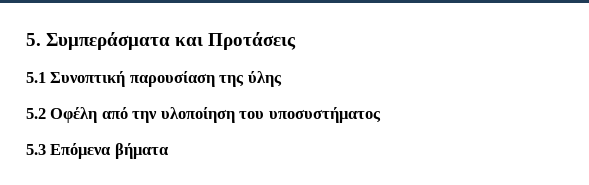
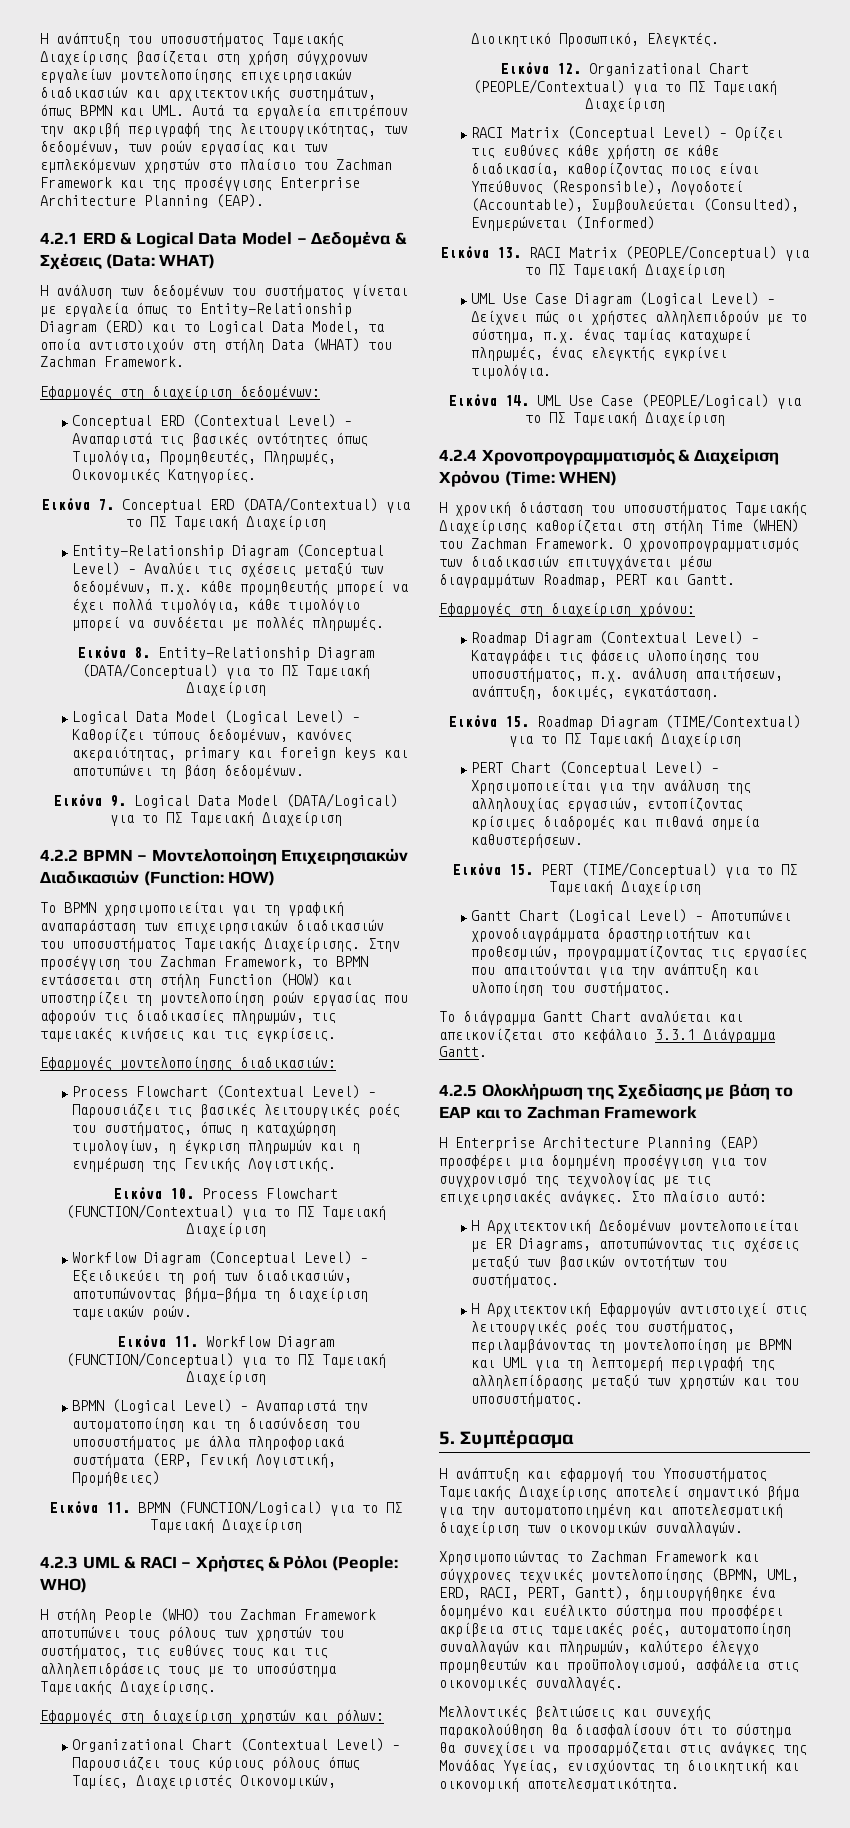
- 5. Συμπεράσματα και Προτάσεις
- 5.1 Συνοπτική παρουσίαση της ύλης
- 5.2 Οφέλη από την υλοποίηση του υποσυστήματος
- 5.3 Επόμενα βήματα
+ Η ανάπτυξη του υποσυστήματος Ταμειακής Διαχείρισης βασίζεται στη χρήση σύγχρονων εργαλείων μοντελοποίησης επιχειρησιακών διαδικασιών και αρχιτεκτονικής συστημάτων, όπως BPMN και UML. Αυτά τα εργαλεία επιτρέπουν την ακριβή περιγραφή της λειτουργικότητας, των δεδομένων, των ροών εργασίας και των εμπλεκόμενων χρηστών στο πλαίσιο του Zachman Framework και της προσέγγισης Enterprise Architecture Planning (EAP).
+ 4.2.1 ERD & Logical Data Model – Δεδομένα & Σχέσεις (Data: WHAT)
+ Η ανάλυση των δεδομένων του συστήματος γίνεται με εργαλεία όπως το Entity-Relationship Diagram (ERD) και το Logical Data Model, τα οποία αντιστοιχούν στη στήλη Data (WHAT) του Zachman Framework.
+ Εφαρμογές στη διαχείριση δεδομένων:
+ Conceptual ERD (Contextual Level) – Αναπαριστά τις βασικές οντότητες όπως Τιμολόγια, Προμηθευτές, Πληρωμές, Οικονομικές Κατηγορίες.
+ Εικόνα 7. Conceptual ERD (DATA/Contextual) για το ΠΣ Ταμειακή Διαχείριση
+ Entity-Relationship Diagram (Conceptual Level) – Αναλύει τις σχέσεις μεταξύ των δεδομένων, π.χ. κάθε προμηθευτής μπορεί να έχει πολλά τιμολόγια, κάθε τιμολόγιο μπορεί να συνδέεται με πολλές πληρωμές.
+ Εικόνα 8. Entity-Relationship Diagram (DATA/Conceptual) για το ΠΣ Ταμειακή Διαχείριση
+ Logical Data Model (Logical Level) – Καθορίζει τύπους δεδομένων, κανόνες ακεραιότητας, primary και foreign keys και αποτυπώνει τη βάση δεδομένων.
+ Εικόνα 9. Logical Data Model (DATA/Logical) για το ΠΣ Ταμειακή Διαχείριση
+ 4.2.2 BPMN – Μοντελοποίηση Επιχειρησιακών Διαδικασιών (Function: HOW)
+ Το BPMN χρησιμοποιείται γαι τη γραφική αναπαράσταση των επιχειρησιακών διαδικασιών του υποσυστήματος Ταμειακής Διαχείρισης. Στην προσέγγιση του Zachman Framework, το BPMN εντάσσεται στη στήλη Function (HOW) και υποστηρίζει τη μοντελοποίηση ροών εργασίας που αφορούν τις διαδικασίες πληρωμών, τις ταμειακές κινήσεις και τις εγκρίσεις.
+ Εφαρμογές μοντελοποίησης διαδικασιών:
+ Process Flowchart (Contextual Level) – Παρουσιάζει τις βασικές λειτουργικές ροές του συστήματος, όπως η καταχώρηση τιμολογίων, η έγκριση πληρωμών και η ενημέρωση της Γενικής Λογιστικής.
+ Εικόνα 10. Process Flowchart (FUNCTION/Contextual) για το ΠΣ Ταμειακή Διαχείριση
+ Workflow Diagram (Conceptual Level) – Εξειδικεύει τη ροή των διαδικασιών, αποτυπώνοντας βήμα-βήμα τη διαχείριση ταμειακών ροών.
+ Εικόνα 11. Workflow Diagram (FUNCTION/Conceptual) για το ΠΣ Ταμειακή Διαχείριση
+ BPMN (Logical Level) – Αναπαριστά την αυτοματοποίηση και τη διασύνδεση του υποσυστήματος με άλλα πληροφοριακά συστήματα (ERP, Γενική Λογιστική, Προμήθειες)
+ Εικόνα 11. BPMN (FUNCTION/Logical) για το ΠΣ Ταμειακή Διαχείριση
+ 4.2.3 UML & RACI – Χρήστες & Ρόλοι (People: WHO)
+ Η στήλη People (WHO) του Zachman Framework αποτυπώνει τους ρόλους των χρηστών του συστήματος, τις ευθύνες τους και τις αλληλεπιδράσεις τους με το υποσύστημα Ταμειακής Διαχείρισης.
+ Εφαρμογές στη διαχείριση χρηστών και ρόλων:
+ Organizational Chart (Contextual Level) – Παρουσιάζει τους κύριους ρόλους όπως Ταμίες, Διαχειριστές Οικονομικών, Διοικητικό Προσωπικό, Ελεγκτές.
+ Εικόνα 12. Organizational Chart (PEOPLE/Contextual) για το ΠΣ Ταμειακή Διαχείριση
+ RACI Matrix (Conceptual Level) – Ορίζει τις ευθύνες κάθε χρήστη σε κάθε διαδικασία, καθορίζοντας ποιος είναι Υπεύθυνος (Responsible), Λογοδοτεί (Accountable), Συμβουλεύεται (Consulted), Ενημερώνεται (Informed)
+ Εικόνα 13. RACI Matrix (PEOPLE/Conceptual) για το ΠΣ Ταμειακή Διαχείριση
+ UML Use Case Diagram (Logical Level) – Δείχνει πώς οι χρήστες αλληλεπιδρούν με το σύστημα, π.χ. ένας ταμίας καταχωρεί πληρωμές, ένας ελεγκτής εγκρίνει τιμολόγια.
+ Εικόνα 14. UML Use Case (PEOPLE/Logical) για το ΠΣ Ταμειακή Διαχείριση
+ 4.2.4 Χρονοπρογραμματισμός & Διαχείριση Χρόνου (Time: WHEN)
+ Η χρονική διάσταση του υποσυστήματος Ταμειακής Διαχείρισης καθορίζεται στη στήλη Time (WHEN) του Zachman Framework. Ο χρονοπρογραμματισμός των διαδικασιών επιτυγχάνεται μέσω διαγραμμάτων Roadmap, PERT και Gantt.
+ Εφαρμογές στη διαχείριση χρόνου:
+ Roadmap Diagram (Contextual Level) – Καταγράφει τις φάσεις υλοποίησης του υποσυστήματος, π.χ. ανάλυση απαιτήσεων, ανάπτυξη, δοκιμές, εγκατάσταση.
+ Εικόνα 15. Roadmap Diagram (TIME/Contextual) για το ΠΣ Ταμειακή Διαχείριση
+ PERT Chart (Conceptual Level) – Χρησιμοποιείται για την ανάλυση της αλληλουχίας εργασιών, εντοπίζοντας κρίσιμες διαδρομές και πιθανά σημεία καθυστερήσεων.
+ Εικόνα 15. PERT (TIME/Conceptual) για το ΠΣ Ταμειακή Διαχείριση
+ Gantt Chart (Logical Level) – Αποτυπώνει χρονοδιαγράμματα δραστηριοτήτων και προθεσμιών, προγραμματίζοντας τις εργασίες που απαιτούνται για την ανάπτυξη και υλοποίηση του συστήματος.
+ Το διάγραμμα Gantt Chart αναλύεται και απεικονίζεται στο κεφάλαιο 3.3.1 Διάγραμμα Gantt.
+ 4.2.5 Ολοκλήρωση της Σχεδίασης με βάση το EAP και το Zachman Framework
+ Η Enterprise Architecture Planning (EAP) προσφέρει μια δομημένη προσέγγιση για τον συγχρονισμό της τεχνολογίας με τις επιχειρησιακές ανάγκες. Στο πλαίσιο αυτό:
+ Η Αρχιτεκτονική Δεδομένων μοντελοποιείται με ER Diagrams, αποτυπώνοντας τις σχέσεις μεταξύ των βασικών οντοτήτων του συστήματος.
+ Η Αρχιτεκτονική Εφαρμογών αντιστοιχεί στις λειτουργικές ροές του συστήματος, περιλαμβάνοντας τη μοντελοποίηση με BPMN και UML για τη λεπτομερή περιγραφή της αλληλεπίδρασης μεταξύ των χρηστών και του υποσυστήματος.
+ 5. Συμπέρασμα
+ Η ανάπτυξη και εφαρμογή του Υποσυστήματος Ταμειακής Διαχείρισης αποτελεί σημαντικό βήμα για την αυτοματοποιημένη και αποτελεσματική διαχείριση των οικονομικών συναλλαγών.
+ Χρησιμοποιώντας το Zachman Framework και σύγχρονες τεχνικές μοντελοποίησης (BPMN, UML, ERD, RACI, PERT, Gantt), δημιουργήθηκε ένα δομημένο και ευέλικτο σύστημα που προσφέρει ακρίβεια στις ταμειακές ροές, αυτοματοποίηση συναλλαγών και πληρωμών, καλύτερο έλεγχο προμηθευτών και προϋπολογισμού, ασφάλεια στις οικονομικές συναλλαγές.
+ Μελλοντικές βελτιώσεις και συνεχής παρακολούθηση θα διασφαλίσουν ότι το σύστημα θα συνεχίσει να προσαρμόζεται στις ανάγκες της Μονάδας Υγείας, ενισχύοντας τη διοικητική και οικονομική αποτελεσματικότητα.

